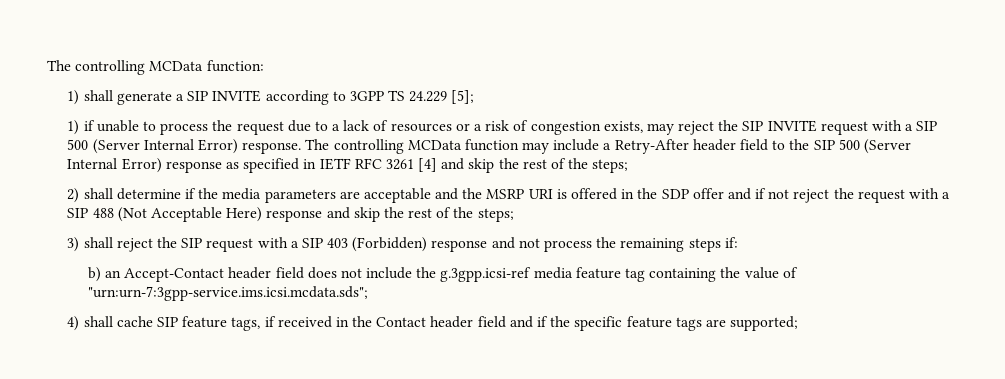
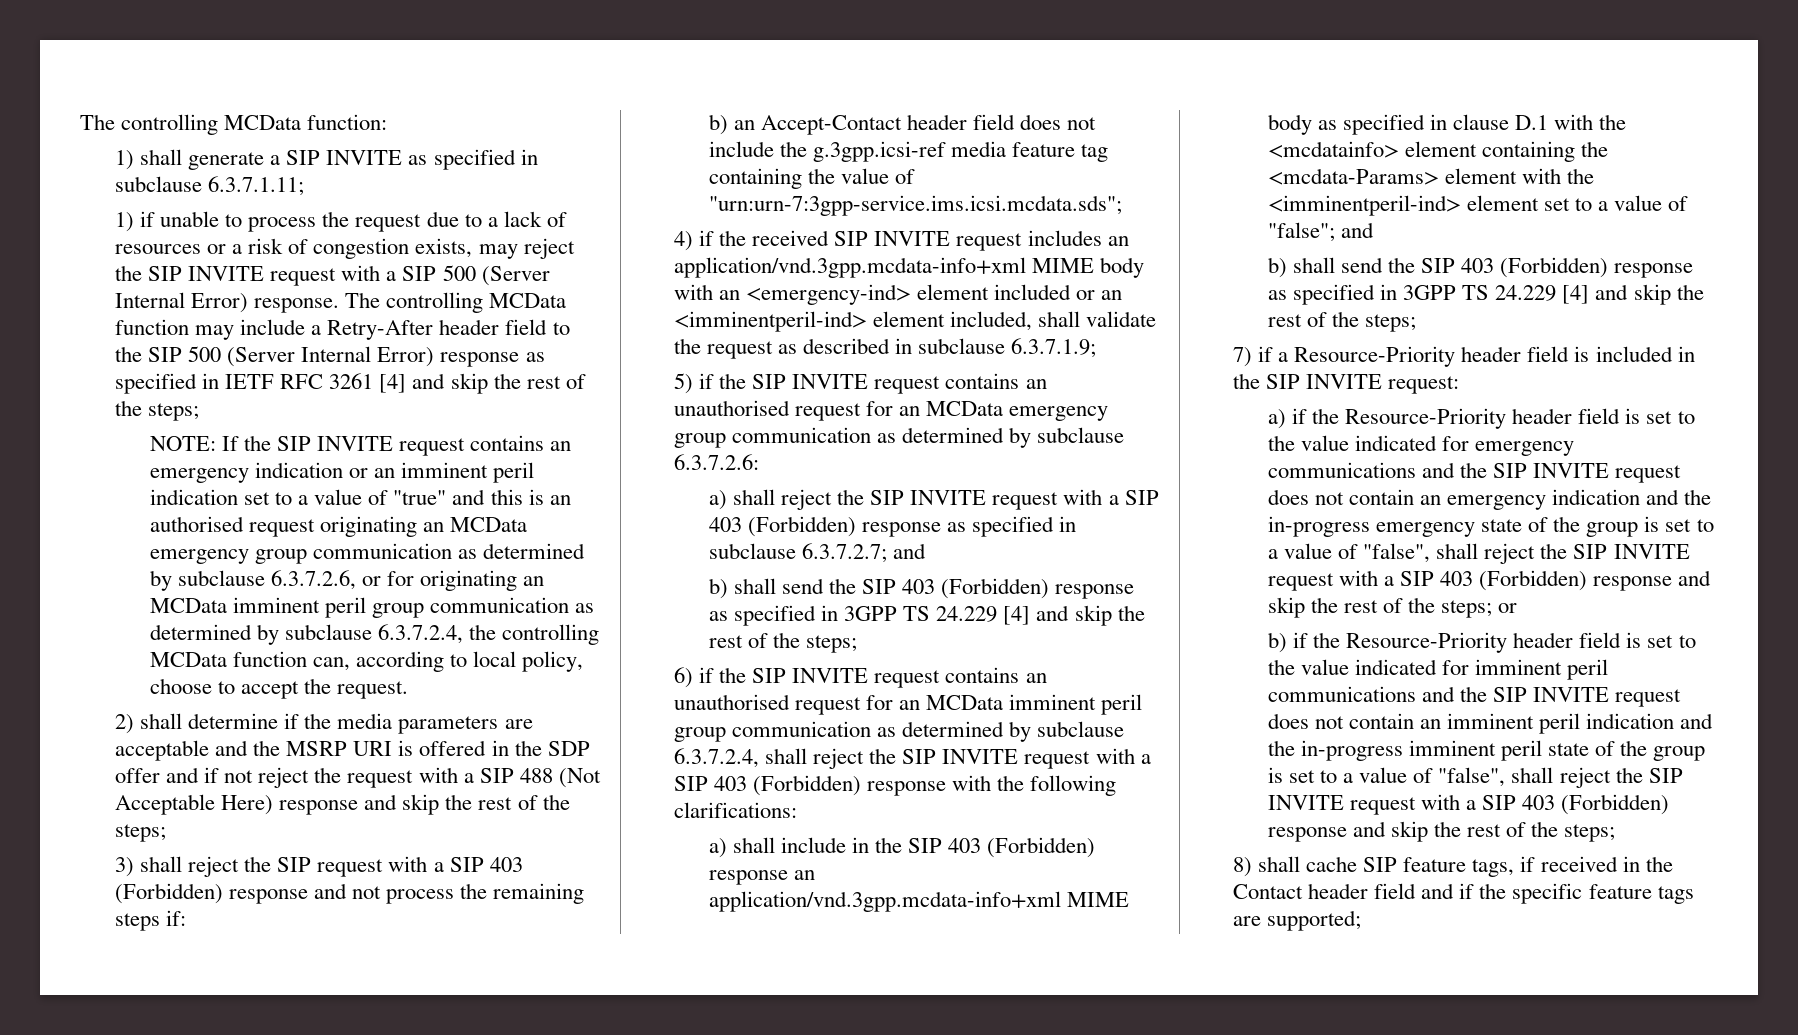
- 1) shall generate a SIP INVITE according to 3GPP TS 24.229 [5];
+ 1) shall generate a SIP INVITE as specified in subclause 6.3.7.1.11;
+ NOTE: If the SIP INVITE request contains an emergency indication or an imminent peril indication set to a value of "true" and this is an authorised request originating an MCData emergency group communication as determined by subclause 6.3.7.2.6, or for originating an MCData imminent peril group communication as determined by subclause 6.3.7.2.4, the controlling MCData function can, according to local policy, choose to accept the request.
- 4) shall cache SIP feature tags, if received in the Contact header field and if the specific feature tags are supported;
+ 4) if the received SIP INVITE request includes an application/vnd.3gpp.mcdata-info+xml MIME body with an <emergency-ind> element included or an <imminentperil-ind> element included, shall validate the request as described in subclause 6.3.7.1.9;
+ 5) if the SIP INVITE request contains an unauthorised request for an MCData emergency group communication as determined by subclause 6.3.7.2.6:
+ a) shall reject the SIP INVITE request with a SIP 403 (Forbidden) response as specified in subclause 6.3.7.2.7; and
+ b) shall send the SIP 403 (Forbidden) response as specified in 3GPP TS 24.229 [4] and skip the rest of the steps;
+ 6) if the SIP INVITE request contains an unauthorised request for an MCData imminent peril group communication as determined by subclause 6.3.7.2.4, shall reject the SIP INVITE request with a SIP 403 (Forbidden) response with the following clarifications:
+ a) shall include in the SIP 403 (Forbidden) response an application/vnd.3gpp.mcdata-info+xml MIME body as specified in clause D.1 with the <mcdatainfo> element containing the <mcdata-Params> element with the <imminentperil-ind> element set to a value of "false"; and
+ b) shall send the SIP 403 (Forbidden) response as specified in 3GPP TS 24.229 [4] and skip the rest of the steps;
+ 7) if a Resource-Priority header field is included in the SIP INVITE request:
+ a) if the Resource-Priority header field is set to the value indicated for emergency communications and the SIP INVITE request does not contain an emergency indication and the in-progress emergency state of the group is set to a value of "false", shall reject the SIP INVITE request with a SIP 403 (Forbidden) response and skip the rest of the steps; or
+ b) if the Resource-Priority header field is set to the value indicated for imminent peril communications and the SIP INVITE request does not contain an imminent peril indication and the in-progress imminent peril state of the group is set to a value of "false", shall reject the SIP INVITE request with a SIP 403 (Forbidden) response and skip the rest of the steps;
+ 8) shall cache SIP feature tags, if received in the Contact header field and if the specific feature tags are supported;

